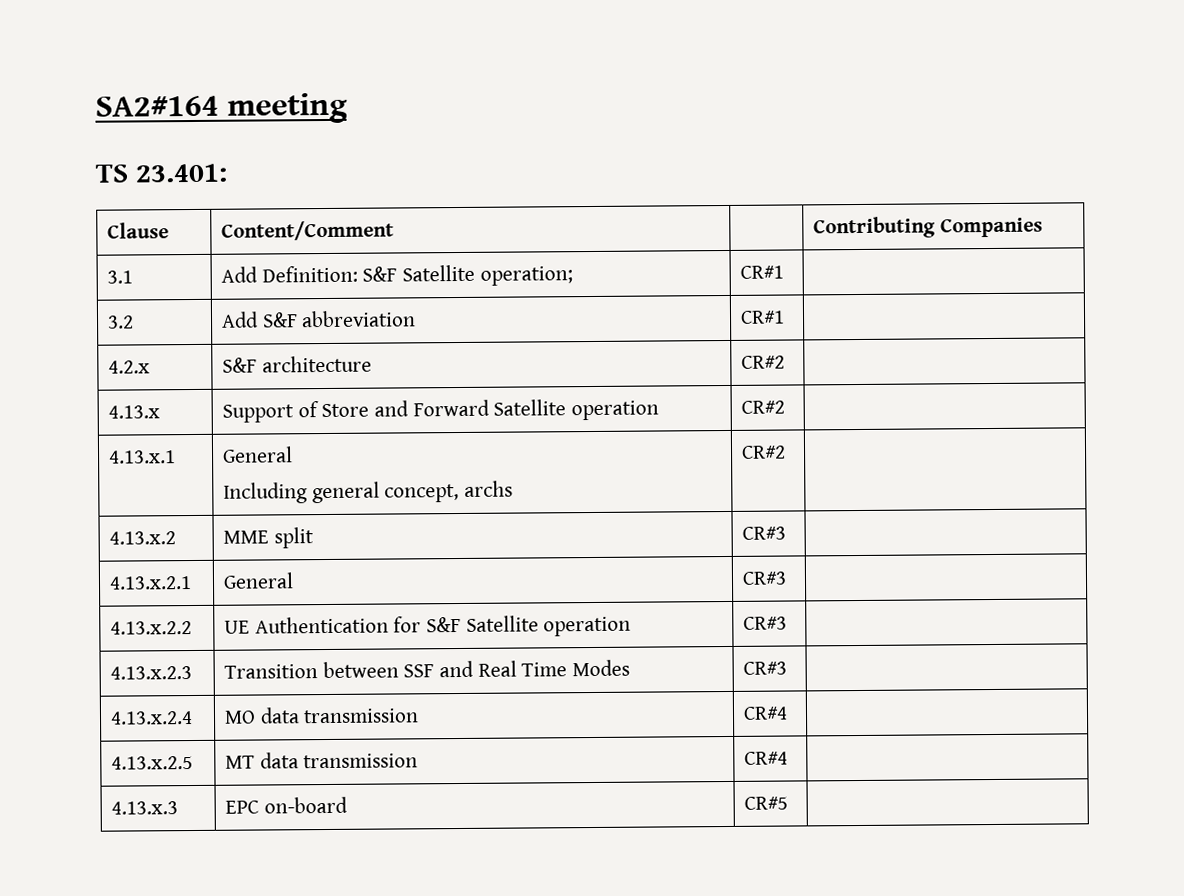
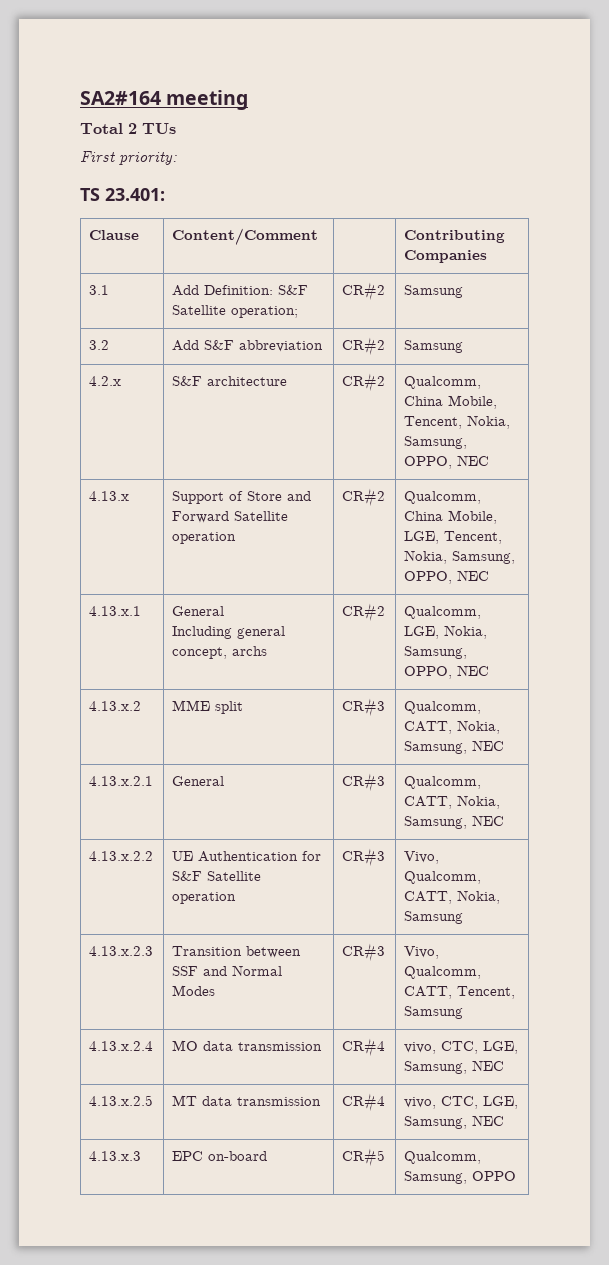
+ Total 2 TUs
+ First priority:
- 3.1 | Add Definition: S&F Satellite operation; | CR#1 |
+ 3.1 | Add Definition: S&F Satellite operation; | CR#2 | Samsung
- 3.2 | Add S&F abbreviation | CR#1 |
+ 3.2 | Add S&F abbreviation | CR#2 | Samsung
- 4.2.x | S&F architecture | CR#2 |
+ 4.2.x | S&F architecture | CR#2 | Qualcomm, China Mobile, Tencent, Nokia, Samsung, OPPO, NEC
- 4.13.x | Support of Store and Forward Satellite operation | CR#2 |
+ 4.13.x | Support of Store and Forward Satellite operation | CR#2 | Qualcomm, China Mobile, LGE, Tencent, Nokia, Samsung, OPPO, NEC
  4.13.x.1 | General
- Including general concept, archs | CR#2 |
- 4.13.x.2 | MME split | CR#3 |
- 4.13.x.2.1 | General | CR#3 |
+ Including general concept, archs | CR#2 | Qualcomm, LGE, Nokia, Samsung, OPPO, NEC
+ 4.13.x.2 | MME split | CR#3 | Qualcomm, CATT, Nokia, Samsung, NEC
+ 4.13.x.2.1 | General | CR#3 | Qualcomm, CATT, Nokia, Samsung, NEC
- 4.13.x.2.2 | UE Authentication for S&F Satellite operation | CR#3 |
+ 4.13.x.2.2 | UE Authentication for S&F Satellite operation | CR#3 | Vivo, Qualcomm, CATT, Nokia, Samsung
- 4.13.x.2.3 | Transition between SSF and Real Time Modes | CR#3 |
+ 4.13.x.2.3 | Transition between SSF and Normal Modes | CR#3 | Vivo, Qualcomm, CATT, Tencent, Samsung
- 4.13.x.2.4 | MO data transmission | CR#4 |
+ 4.13.x.2.4 | MO data transmission | CR#4 | vivo, CTC, LGE, Samsung, NEC
- 4.13.x.2.5 | MT data transmission | CR#4 |
+ 4.13.x.2.5 | MT data transmission | CR#4 | vivo, CTC, LGE, Samsung, NEC
- 4.13.x.3 | EPC on-board | CR#5 |
+ 4.13.x.3 | EPC on-board | CR#5 | Qualcomm, Samsung, OPPO

